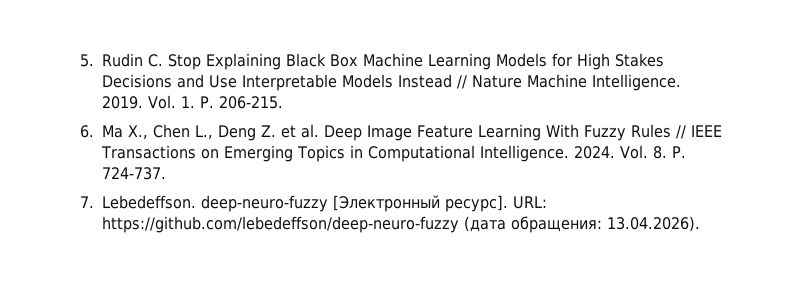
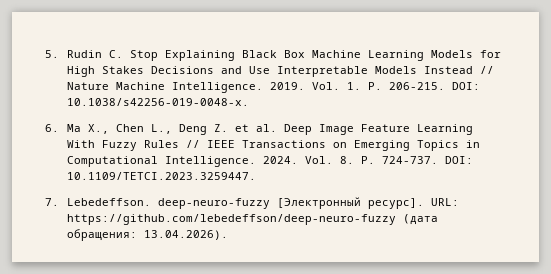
+ DOI: 10.1038/s42256-019-0048-x.
+ DOI: 10.1109/TETCI.2023.3259447.

